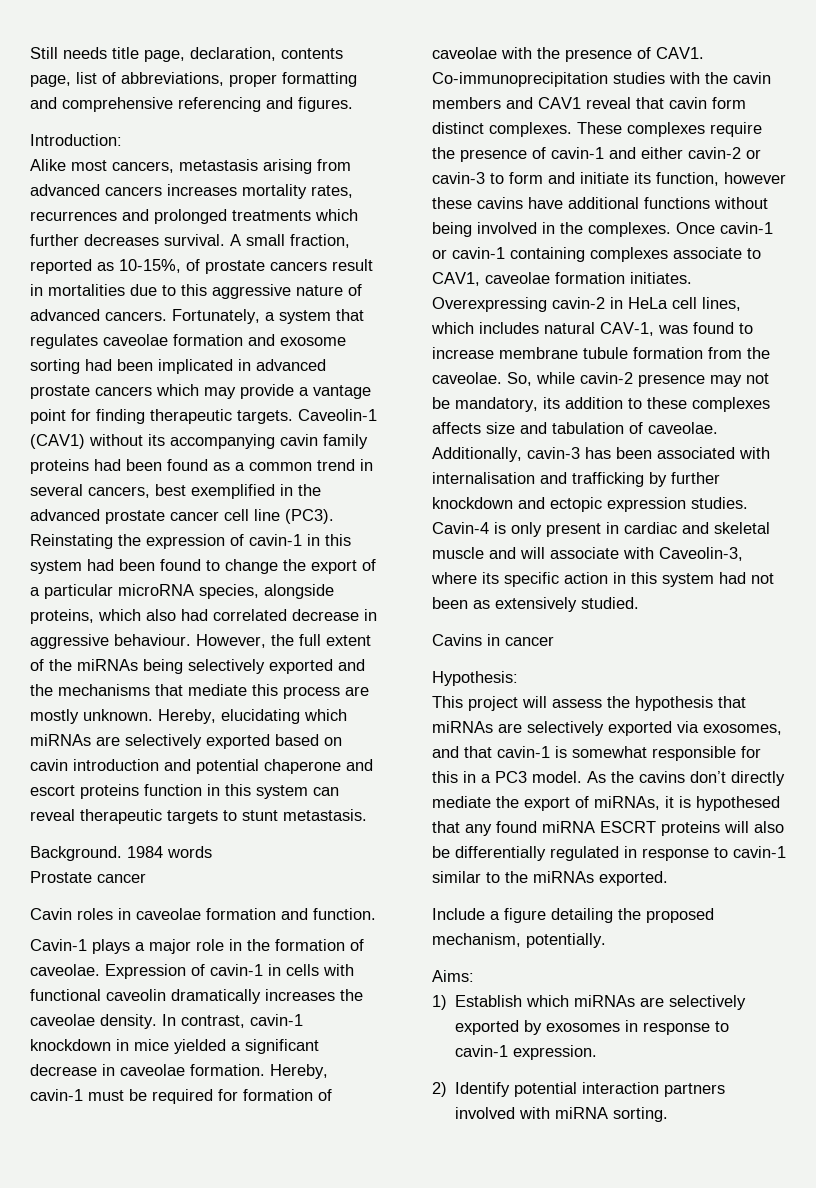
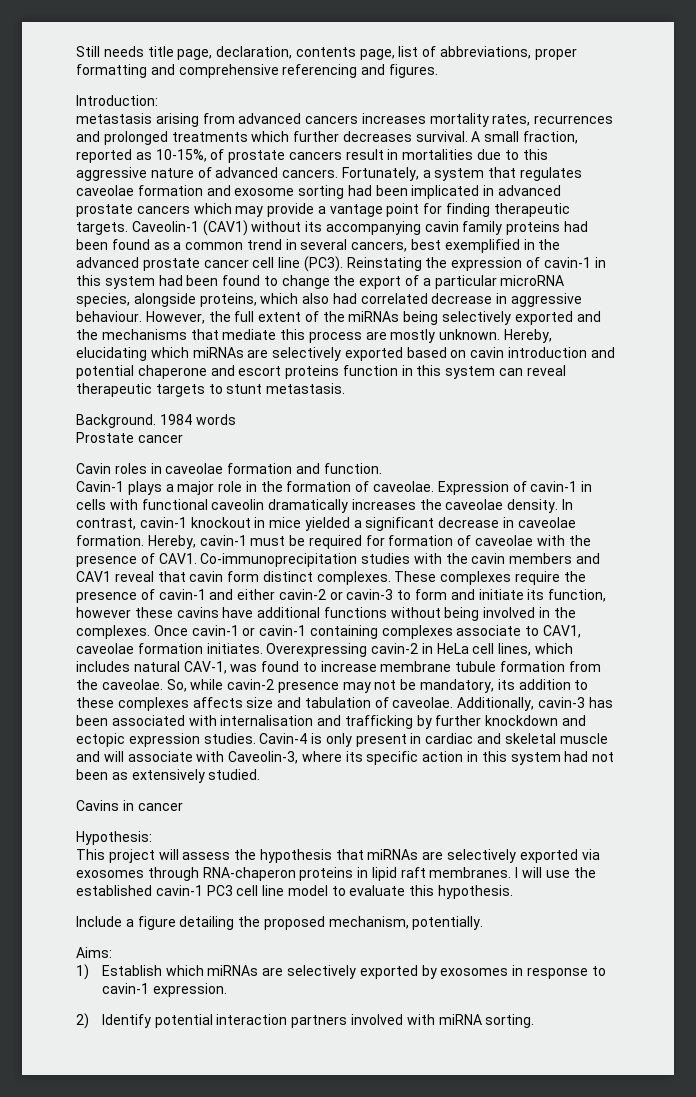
- Alike most cancers, metastasis arising from advanced cancers increases mortality rates, recurrences and prolonged treatments which further decreases survival.
+ metastasis arising from advanced cancers increases mortality rates, recurrences and prolonged treatments which further decreases survival.
- In contrast, cavin-1 knockdown in mice yielded a significant decrease in caveolae formation.
+ In contrast, cavin-1 knockout in mice yielded a significant decrease in caveolae formation.
- This project will assess the hypothesis that miRNAs are selectively exported via exosomes, and that cavin-1 is somewhat responsible for this in a PC3 model. As the cavins don’t directly mediate the export of miRNAs, it is hypothesed that any found miRNA ESCRT proteins will also be differentially regulated in response to cavin-1 similar to the miRNAs exported.
+ This project will assess the hypothesis that miRNAs are selectively exported via exosomes through RNA-chaperon proteins in lipid raft membranes. I will use the established cavin-1 PC3 cell line model to evaluate this hypothesis.

